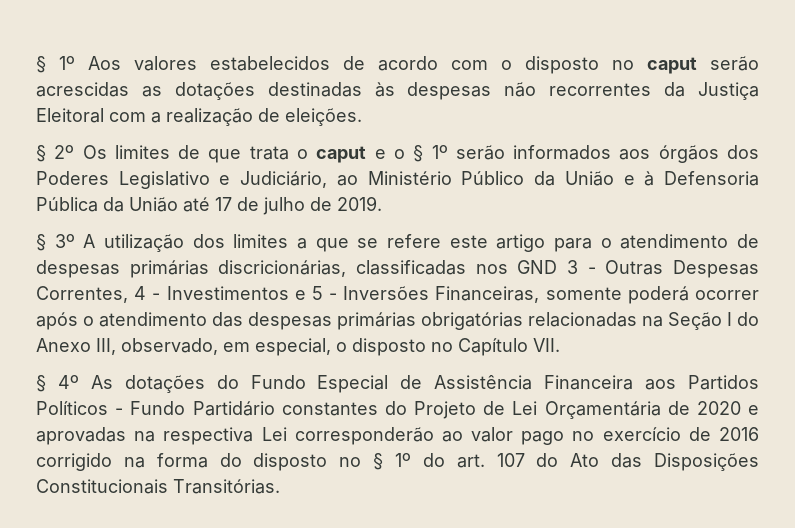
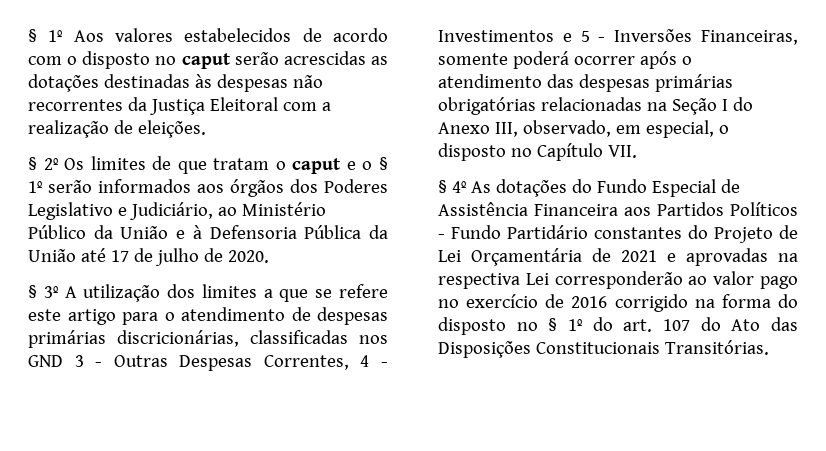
- § 2º Os limites de que trata o caput e o § 1º serão informados aos órgãos dos Poderes Legislativo e Judiciário, ao Ministério Público da União e à Defensoria Pública da União até 17 de julho de 2019.
+ § 2º Os limites de que tratam o caput e o § 1º serão informados aos órgãos dos Poderes Legislativo e Judiciário, ao Ministério Público da União e à Defensoria Pública da União até 17 de julho de 2020.
- § 4º As dotações do Fundo Especial de Assistência Financeira aos Partidos Políticos - Fundo Partidário constantes do Projeto de Lei Orçamentária de 2020 e aprovadas na respectiva Lei corresponderão ao valor pago no exercício de 2016 corrigido na forma do disposto no § 1º do art. 107 do Ato das Disposições Constitucionais Transitórias.
+ § 4º As dotações do Fundo Especial de Assistência Financeira aos Partidos Políticos - Fundo Partidário constantes do Projeto de Lei Orçamentária de 2021 e aprovadas na respectiva Lei corresponderão ao valor pago no exercício de 2016 corrigido na forma do disposto no § 1º do art. 107 do Ato das Disposições Constitucionais Transitórias.

